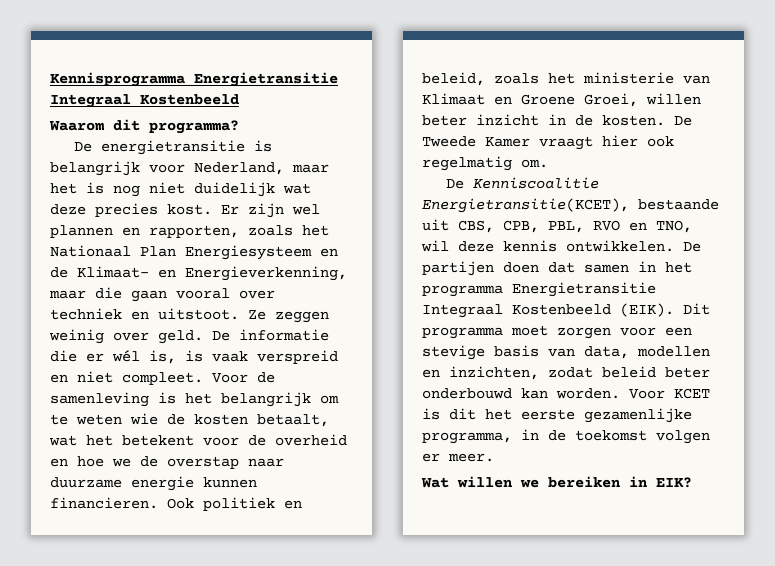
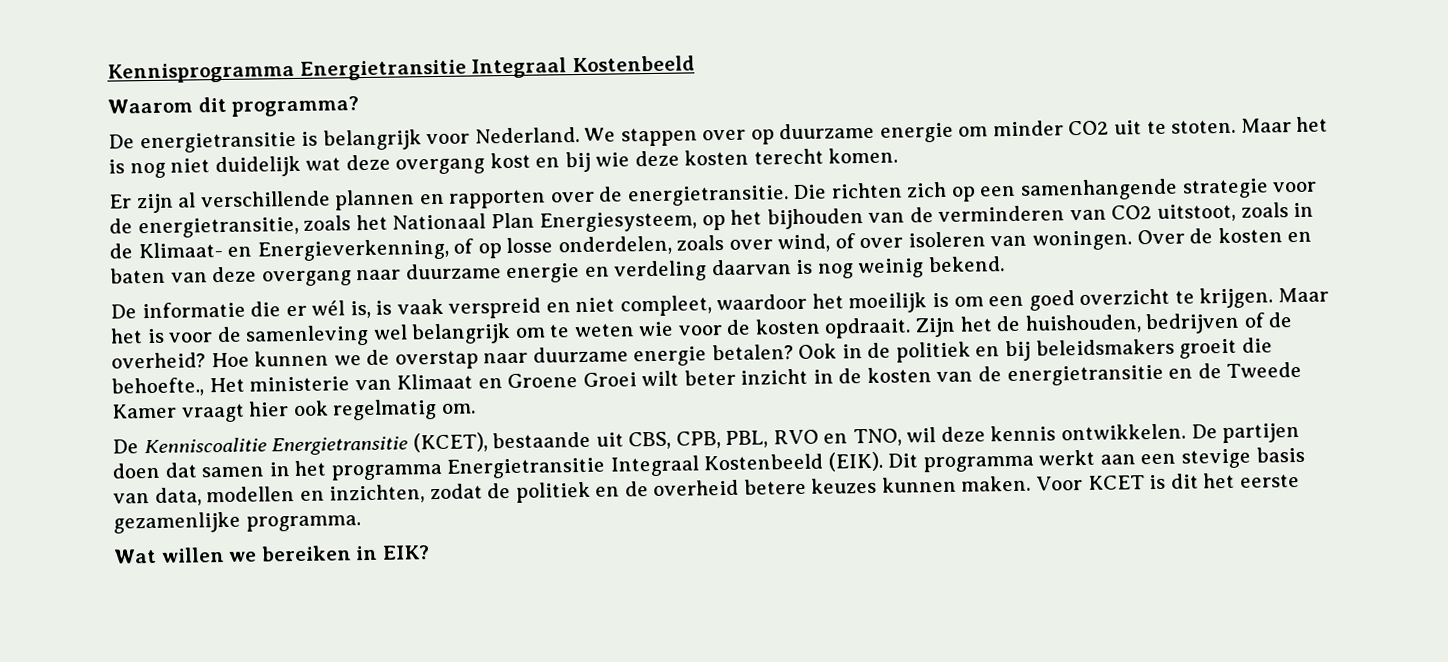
- De energietransitie is belangrijk voor Nederland, maar het is nog niet duidelijk wat deze precies kost. Er zijn wel plannen en rapporten, zoals het Nationaal Plan Energiesysteem en de Klimaat- en Energieverkenning, maar die gaan vooral over techniek en uitstoot. Ze zeggen weinig over geld. De informatie die er wél is, is vaak verspreid en niet compleet. Voor de samenleving is het belangrijk om te weten wie de kosten betaalt, wat het betekent voor de overheid en hoe we de overstap naar duurzame energie kunnen financieren. Ook politiek en beleid, zoals het ministerie van Klimaat en Groene Groei, willen beter inzicht in de kosten. De Tweede Kamer vraagt hier ook regelmatig om.
+ De energietransitie is belangrijk voor Nederland. We stappen over op duurzame energie om minder CO2 uit te stoten. Maar het is nog niet duidelijk wat deze overgang kost en bij wie deze kosten terecht komen.
+ Er zijn al verschillende plannen en rapporten over de energietransitie. Die richten zich op een samenhangende strategie voor de energietransitie, zoals het Nationaal Plan Energiesysteem, op het bijhouden van de verminderen van CO2 uitstoot, zoals in de Klimaat- en Energieverkenning, of op losse onderdelen, zoals over wind, of over isoleren van woningen. Over de kosten en baten van deze overgang naar duurzame energie en verdeling daarvan is nog weinig bekend.
+ De informatie die er wél is, is vaak verspreid en niet compleet, waardoor het moeilijk is om een goed overzicht te krijgen. Maar het is voor de samenleving wel belangrijk om te weten wie voor de kosten opdraait. Zijn het de huishouden, bedrijven of de overheid? Hoe kunnen we de overstap naar duurzame energie betalen? Ook in de politiek en bij beleidsmakers groeit die behoefte., Het ministerie van Klimaat en Groene Groei wilt beter inzicht in de kosten van de energietransitie en de Tweede Kamer vraagt hier ook regelmatig om.
- De Kenniscoalitie Energietransitie(KCET), bestaande uit CBS, CPB, PBL, RVO en TNO, wil deze kennis ontwikkelen.
+ De Kenniscoalitie Energietransitie (KCET), bestaande uit CBS, CPB, PBL, RVO en TNO, wil deze kennis ontwikkelen.
- Dit programma moet zorgen voor een stevige basis van data, modellen en inzichten, zodat beleid beter onderbouwd kan worden.
+ Dit programma werkt aan een stevige basis van data, modellen en inzichten, zodat de politiek en de overheid betere keuzes kunnen maken.
- Voor KCET is dit het eerste gezamenlijke programma, in de toekomst volgen er meer.
+ Voor KCET is dit het eerste gezamenlijke programma.

